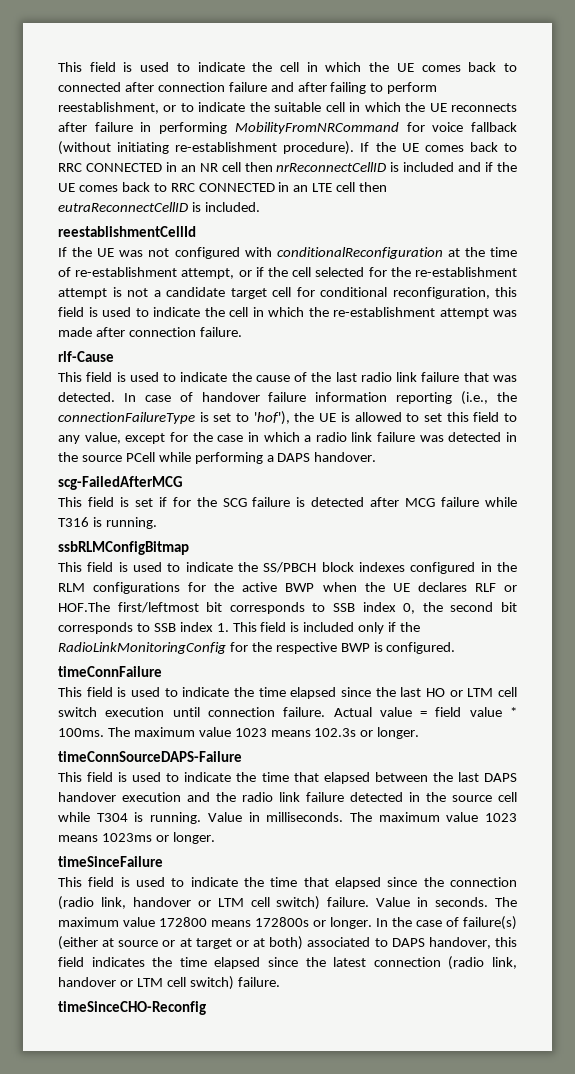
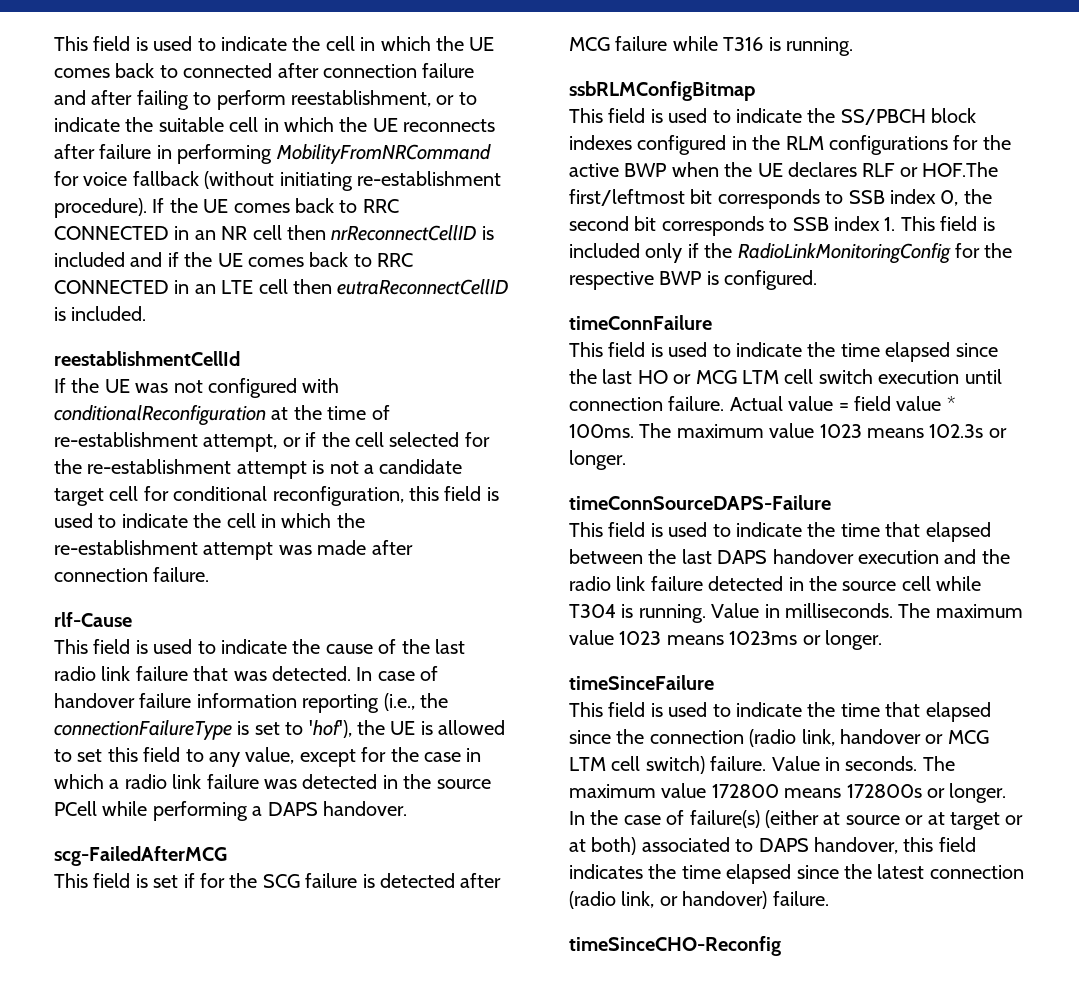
- This field is used to indicate the time elapsed since the last HO or LTM cell switch execution until connection failure.
+ This field is used to indicate the time elapsed since the last HO or MCG LTM cell switch execution until connection failure.
- This field is used to indicate the time that elapsed since the connection (radio link, handover or LTM cell switch) failure.
+ This field is used to indicate the time that elapsed since the connection (radio link, handover or MCG LTM cell switch) failure.
- In the case of failure(s) (either at source or at target or at both) associated to DAPS handover, this field indicates the time elapsed since the latest connection (radio link, handover or LTM cell switch) failure.
+ In the case of failure(s) (either at source or at target or at both) associated to DAPS handover, this field indicates the time elapsed since the latest connection (radio link, or handover) failure.

